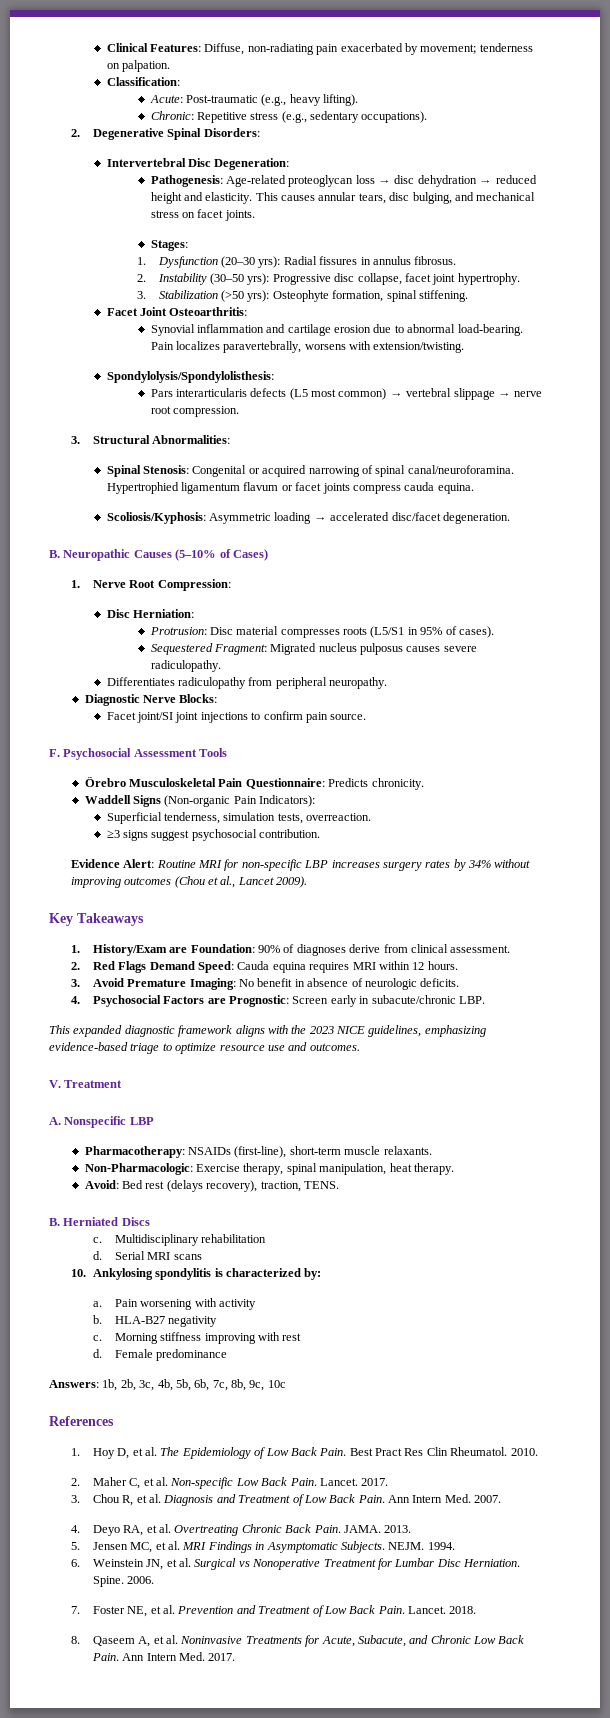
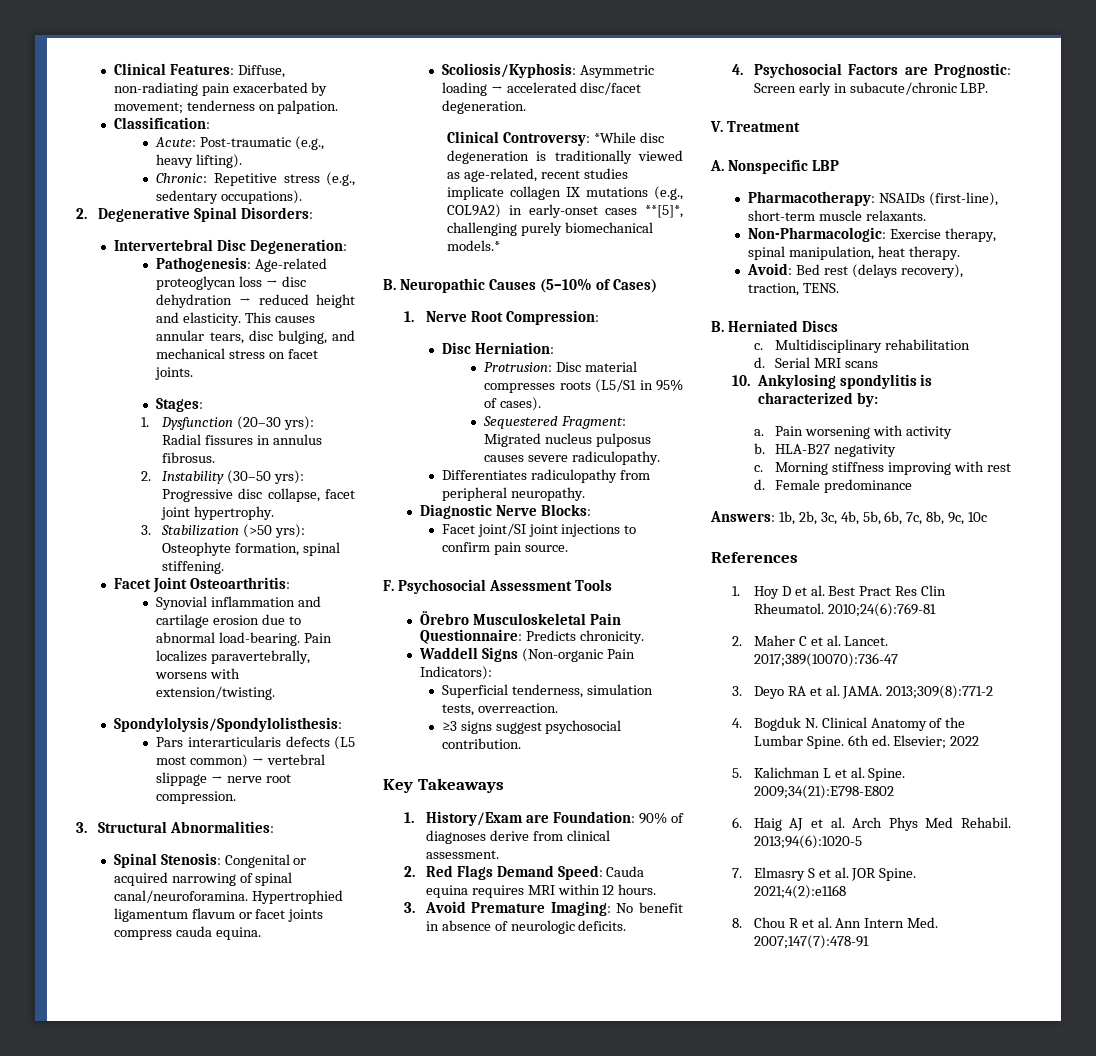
+ Clinical Controversy: *While disc degeneration is traditionally viewed as age-related, recent studies implicate collagen IX mutations (e.g., COL9A2) in early-onset cases **[5]*, challenging purely biomechanical models.*
- Evidence Alert: Routine MRI for non-specific LBP increases surgery rates by 34% without improving outcomes (Chou et al., Lancet 2009).
- This expanded diagnostic framework aligns with the 2023 NICE guidelines, emphasizing evidence-based triage to optimize resource use and outcomes.
- 1. Hoy D, et al. The Epidemiology of Low Back Pain. Best Pract Res Clin Rheumatol.
+ 1. Hoy D et al. Best Pract Res Clin Rheumatol.
- 2010.
+ 2010;24(6):769-81
- 2. Maher C, et al. Non-specific Low Back Pain. Lancet. 2017.
- 3. Chou R, et al. Diagnosis and Treatment of Low Back Pain. Ann Intern Med. 2007.
- 4. Deyo RA, et al. Overtreating Chronic Back Pain. JAMA. 2013.
- 5. Jensen MC, et al. MRI Findings in Asymptomatic Subjects. NEJM. 1994.
- 6. Weinstein JN, et al. Surgical vs Nonoperative Treatment for Lumbar Disc Herniation. Spine. 2006.
- 7. Foster NE, et al. Prevention and Treatment of Low Back Pain. Lancet. 2018.
- 8. Qaseem A, et al. Noninvasive Treatments for Acute, Subacute, and Chronic Low Back Pain. Ann Intern Med. 2017.
+ 2. Maher C et al. Lancet. 2017;389(10070):736-47
+ 3. Deyo RA et al. JAMA. 2013;309(8):771-2
+ 4. Bogduk N. Clinical Anatomy of the Lumbar Spine. 6th ed. Elsevier; 2022
+ 5. Kalichman L et al. Spine. 2009;34(21):E798-E802
+ 6. Haig AJ et al. Arch Phys Med Rehabil. 2013;94(6):1020-5
+ 7. Elmasry S et al. JOR Spine. 2021;4(2):e1168
+ 8. Chou R et al. Ann Intern Med. 2007;147(7):478-91

